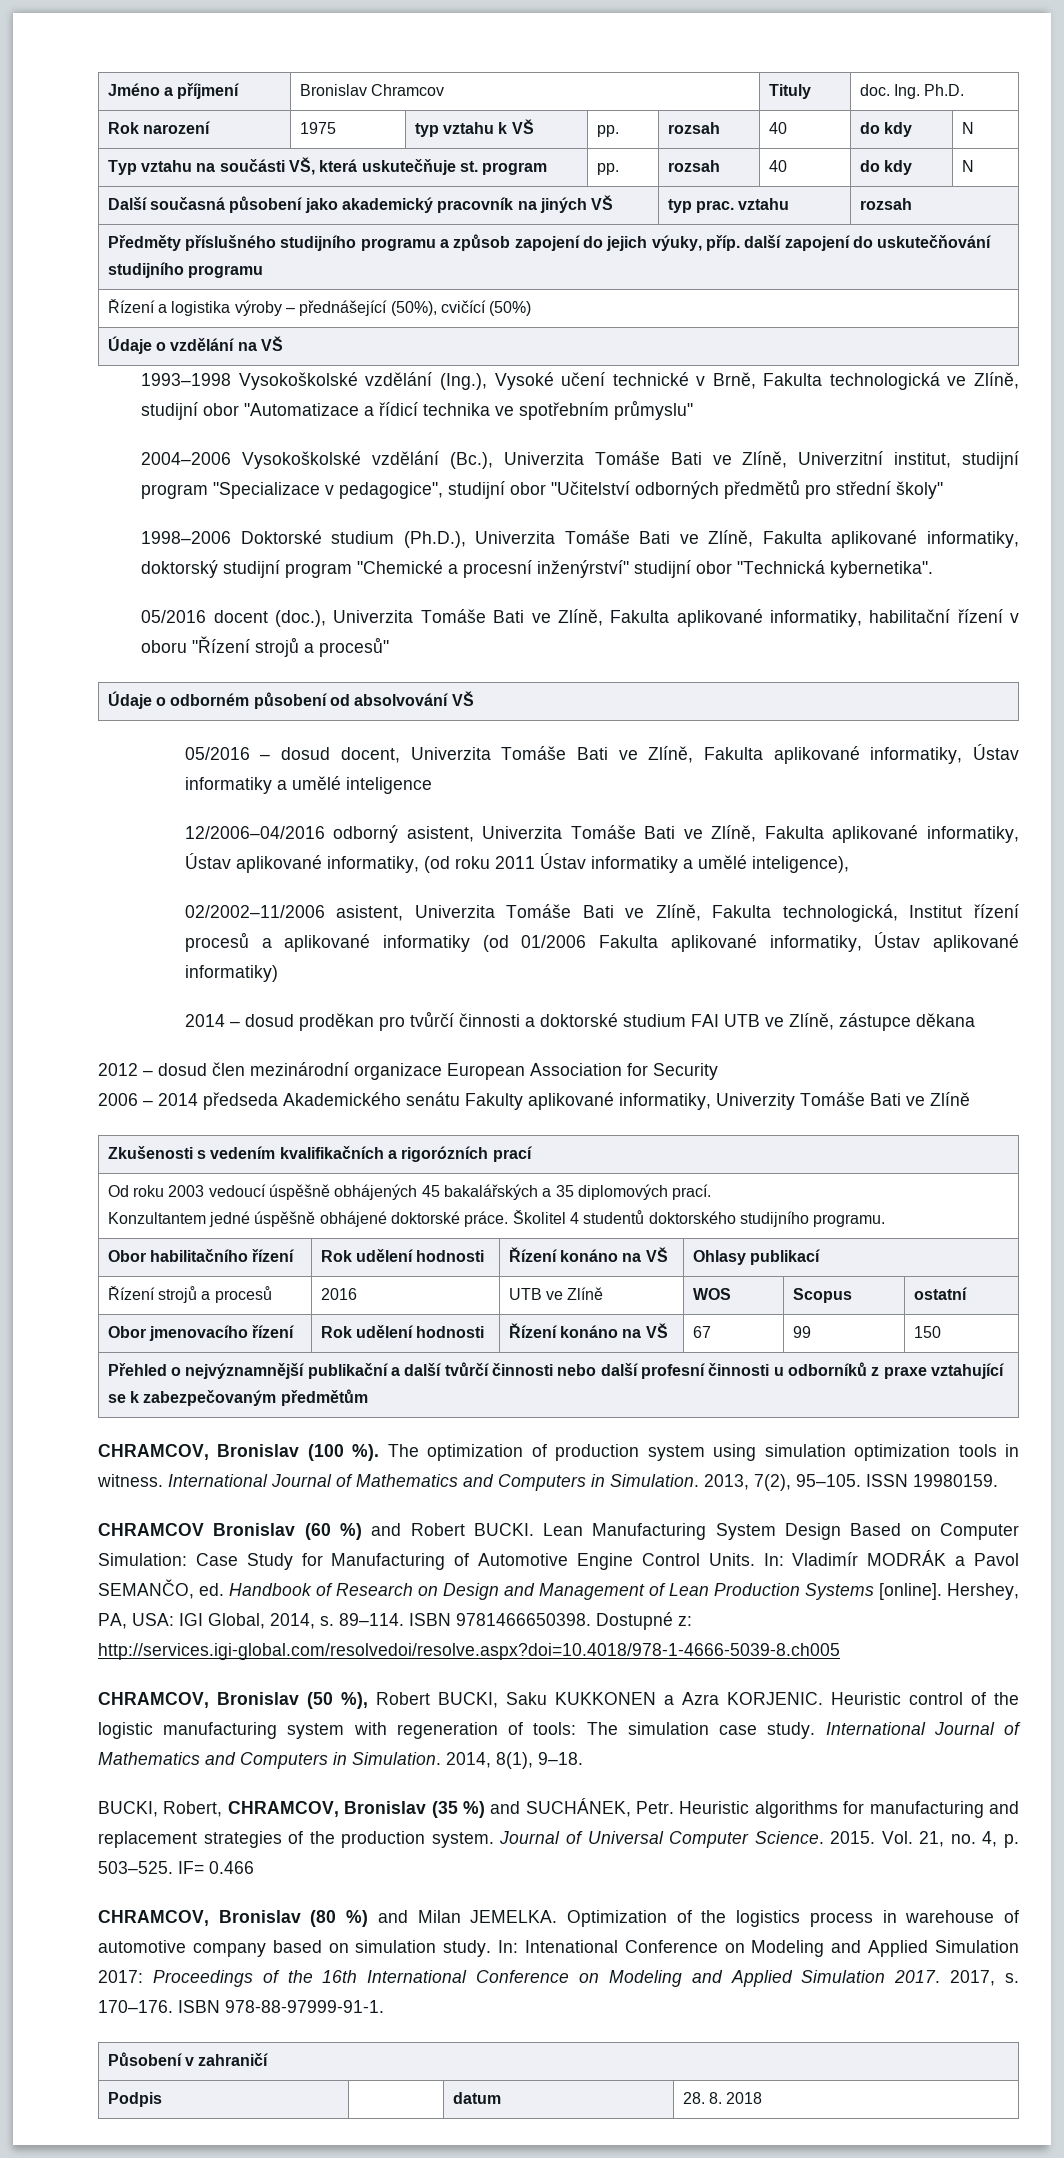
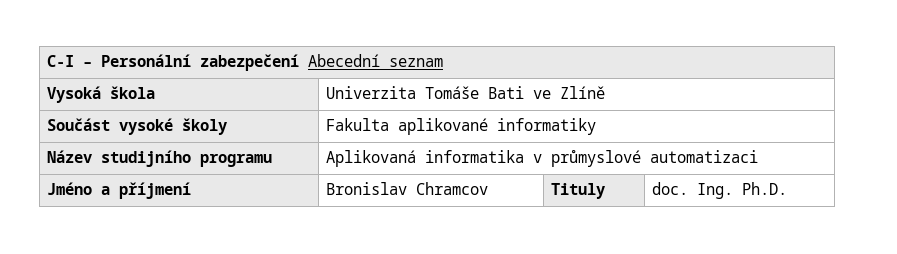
+ C-I – Personální zabezpečení Abecední seznam
+ Vysoká škola | Univerzita Tomáše Bati ve Zlíně
+ Součást vysoké školy | Fakulta aplikované informatiky
+ Název studijního programu | Aplikovaná informatika v průmyslové automatizaci
- Rok narození | 1975 | typ vztahu k VŠ | pp. | rozsah | 40 | do kdy | N
- Typ vztahu na součásti VŠ, která uskutečňuje st. program | pp. | rozsah | 40 | do kdy | N
- Další současná působení jako akademický pracovník na jiných VŠ | typ prac. vztahu | rozsah
- Předměty příslušného studijního programu a způsob zapojení do jejich výuky, příp. další zapojení do uskutečňování studijního programu
- Řízení a logistika výroby – přednášející (50%), cvičící (50%)
- Údaje o vzdělání na VŠ
- 1993–1998 Vysokoškolské vzdělání (Ing.), Vysoké učení technické v Brně, Fakulta technologická ve Zlíně, studijní obor "Automatizace a řídicí technika ve spotřebním průmyslu"
- 2004–2006 Vysokoškolské vzdělání (Bc.), Univerzita Tomáše Bati ve Zlíně, Univerzitní institut, studijní program "Specializace v pedagogice", studijní obor "Učitelství odborných předmětů pro střední školy"
- 1998–2006 Doktorské studium (Ph.D.), Univerzita Tomáše Bati ve Zlíně, Fakulta aplikované informatiky, doktorský studijní program "Chemické a procesní inženýrství" studijní obor "Technická kybernetika".
- 05/2016 docent (doc.), Univerzita Tomáše Bati ve Zlíně, Fakulta aplikované informatiky, habilitační řízení v oboru "Řízení strojů a procesů"
- Údaje o odborném působení od absolvování VŠ
- 05/2016 – dosud docent, Univerzita Tomáše Bati ve Zlíně, Fakulta aplikované informatiky, Ústav informatiky a umělé inteligence
- 12/2006–04/2016 odborný asistent, Univerzita Tomáše Bati ve Zlíně, Fakulta aplikované informatiky, Ústav aplikované informatiky, (od roku 2011 Ústav informatiky a umělé inteligence),
- 02/2002–11/2006 asistent, Univerzita Tomáše Bati ve Zlíně, Fakulta technologická, Institut řízení procesů a aplikované informatiky (od 01/2006 Fakulta aplikované informatiky, Ústav aplikované informatiky)
- 2014 – dosud proděkan pro tvůrčí činnosti a doktorské studium FAI UTB ve Zlíně, zástupce děkana
- 2012 – dosud člen mezinárodní organizace European Association for Security
- 2006 – 2014 předseda Akademického senátu Fakulty aplikované informatiky, Univerzity Tomáše Bati ve Zlíně
- Zkušenosti s vedením kvalifikačních a rigorózních prací
- Od roku 2003 vedoucí úspěšně obhájených 45 bakalářských a 35 diplomových prací.
- Konzultantem jedné úspěšně obhájené doktorské práce. Školitel 4 studentů doktorského studijního programu.
- Obor habilitačního řízení | Rok udělení hodnosti | Řízení konáno na VŠ | Ohlasy publikací
- Řízení strojů a procesů | 2016 | UTB ve Zlíně | WOS | Scopus | ostatní
- Obor jmenovacího řízení | Rok udělení hodnosti | Řízení konáno na VŠ | 67 | 99 | 150
- Přehled o nejvýznamnější publikační a další tvůrčí činnosti nebo další profesní činnosti u odborníků z praxe vztahující se k zabezpečovaným předmětům
- CHRAMCOV, Bronislav (100 %). The optimization of production system using simulation optimization tools in witness. International Journal of Mathematics and Computers in Simulation. 2013, 7(2), 95–105. ISSN 19980159.
- CHRAMCOV Bronislav (60 %) and Robert BUCKI. Lean Manufacturing System Design Based on Computer Simulation: Case Study for Manufacturing of Automotive Engine Control Units. In: Vladimír MODRÁK a Pavol SEMANČO, ed. Handbook of Research on Design and Management of Lean Production Systems [online]. Hershey, PA, USA: IGI Global, 2014, s. 89–114. ISBN 9781466650398. Dostupné z: http://services.igi-global.com/resolvedoi/resolve.aspx?doi=10.4018/978-1-4666-5039-8.ch005
- CHRAMCOV, Bronislav (50 %), Robert BUCKI, Saku KUKKONEN a Azra KORJENIC. Heuristic control of the logistic manufacturing system with regeneration of tools: The simulation case study. International Journal of Mathematics and Computers in Simulation. 2014, 8(1), 9–18.
- BUCKI, Robert, CHRAMCOV, Bronislav (35 %) and SUCHÁNEK, Petr. Heuristic algorithms for manufacturing and replacement strategies of the production system. Journal of Universal Computer Science. 2015. Vol. 21, no. 4, p. 503–525. IF= 0.466
- CHRAMCOV, Bronislav (80 %) and Milan JEMELKA. Optimization of the logistics process in warehouse of automotive company based on simulation study. In: Intenational Conference on Modeling and Applied Simulation 2017: Proceedings of the 16th International Conference on Modeling and Applied Simulation 2017. 2017, s. 170–176. ISBN 978-88-97999-91-1.
- Působení v zahraničí
- Podpis | | datum | 28. 8. 2018

